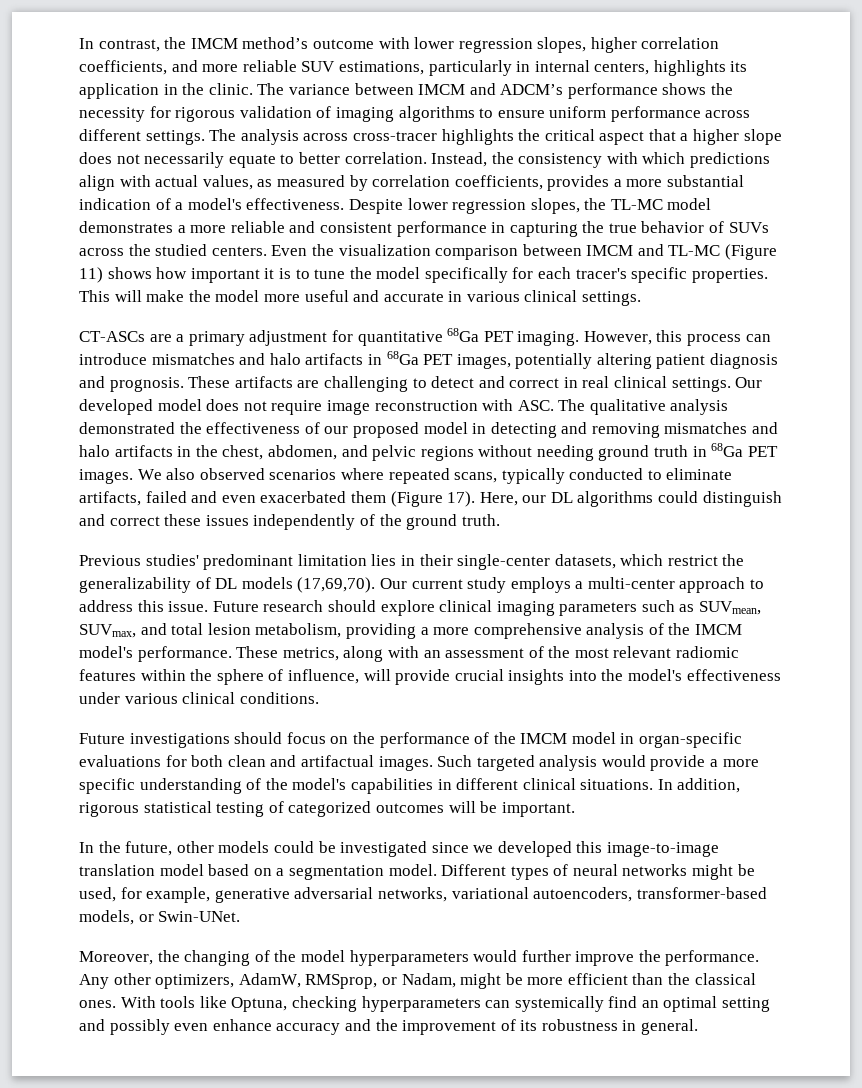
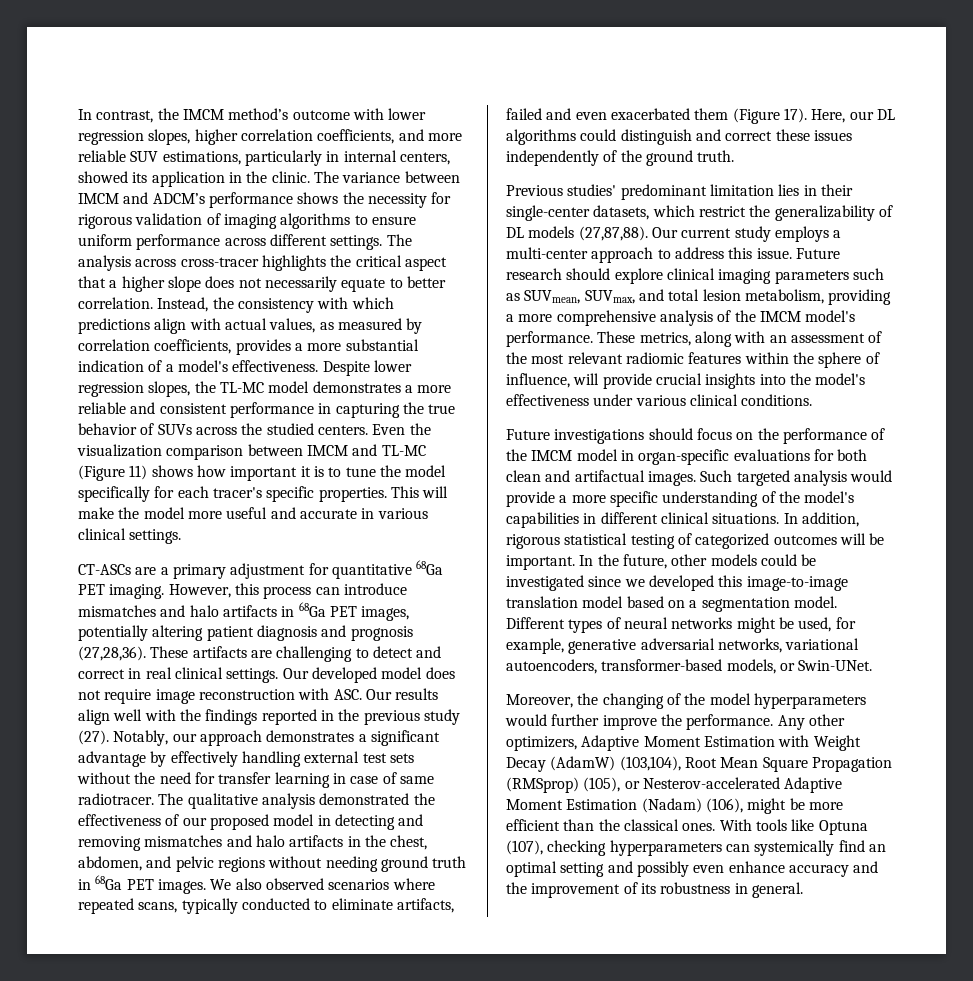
- In contrast, the IMCM method’s outcome with lower regression slopes, higher correlation coefficients, and more reliable SUV estimations, particularly in internal centers, highlights its application in the clinic.
+ In contrast, the IMCM method’s outcome with lower regression slopes, higher correlation coefficients, and more reliable SUV estimations, particularly in internal centers, showed its application in the clinic.
- However, this process can introduce mismatches and halo artifacts in 68Ga PET images, potentially altering patient diagnosis and prognosis.
+ However, this process can introduce mismatches and halo artifacts in 68Ga PET images, potentially altering patient diagnosis and prognosis (27,28,36).
- Our developed model does not require image reconstruction with ASC. The qualitative analysis demonstrated the effectiveness of our proposed model in detecting and removing mismatches and halo artifacts in the chest, abdomen, and pelvic regions without needing ground truth in 68Ga PET images.
+ Our developed model does not require image reconstruction with ASC. Our results align well with the findings reported in the previous study (27). Notably, our approach demonstrates a significant advantage by effectively handling external test sets without the need for transfer learning in case of same radiotracer. The qualitative analysis demonstrated the effectiveness of our proposed model in detecting and removing mismatches and halo artifacts in the chest, abdomen, and pelvic regions without needing ground truth in 68Ga PET images.
- Previous studies' predominant limitation lies in their single-center datasets, which restrict the generalizability of DL models (17,69,70).
+ Previous studies' predominant limitation lies in their single-center datasets, which restrict the generalizability of DL models (27,87,88).
- In addition, rigorous statistical testing of categorized outcomes will be important.
- In the future, other models could be investigated since we developed this image-to-image translation model based on a segmentation model.
+ In addition, rigorous statistical testing of categorized outcomes will be important. In the future, other models could be investigated since we developed this image-to-image translation model based on a segmentation model.
- Any other optimizers, AdamW, RMSprop, or Nadam, might be more efficient than the classical ones.
+ Any other optimizers, Adaptive Moment Estimation with Weight Decay (AdamW) (103,104), Root Mean Square Propagation (RMSprop) (105), or Nesterov-accelerated Adaptive Moment Estimation (Nadam) (106), might be more efficient than the classical ones.
- With tools like Optuna, checking hyperparameters can systemically find an optimal setting and possibly even enhance accuracy and the improvement of its robustness in general.
+ With tools like Optuna (107), checking hyperparameters can systemically find an optimal setting and possibly even enhance accuracy and the improvement of its robustness in general.

